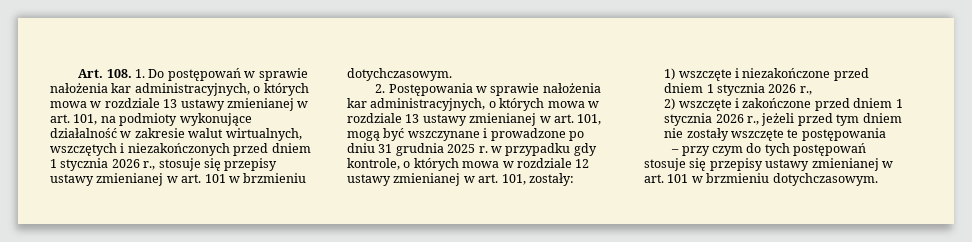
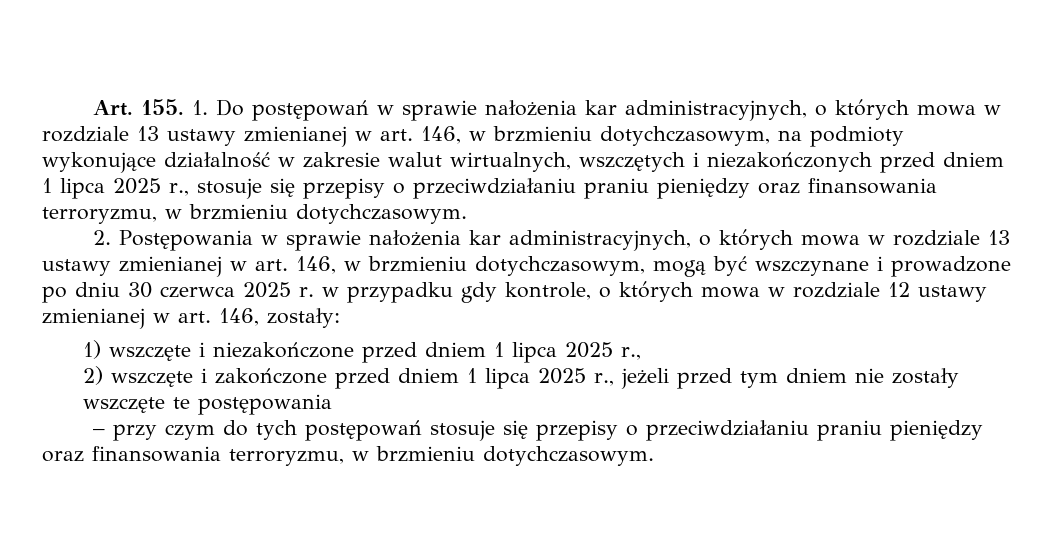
- Art. 108. 1. Do postępowań w sprawie nałożenia kar administracyjnych, o których mowa w rozdziale 13 ustawy zmienianej w art. 101, na podmioty wykonujące działalność w zakresie walut wirtualnych, wszczętych i niezakończonych przed dniem 1 stycznia 2026 r., stosuje się przepisy ustawy zmienianej w art. 101 w brzmieniu dotychczasowym.
+ Art. 155. 1. Do postępowań w sprawie nałożenia kar administracyjnych, o których mowa w rozdziale 13 ustawy zmienianej w art. 146, w brzmieniu dotychczasowym, na podmioty wykonujące działalność w zakresie walut wirtualnych, wszczętych i niezakończonych przed dniem 1 lipca 2025 r., stosuje się przepisy o przeciwdziałaniu praniu pieniędzy oraz finansowania terroryzmu, w brzmieniu dotychczasowym.
- 2. Postępowania w sprawie nałożenia kar administracyjnych, o których mowa w rozdziale 13 ustawy zmienianej w art. 101, mogą być wszczynane i prowadzone po dniu 31 grudnia 2025 r. w przypadku gdy kontrole, o których mowa w rozdziale 12 ustawy zmienianej w art. 101, zostały:
+ 2. Postępowania w sprawie nałożenia kar administracyjnych, o których mowa w rozdziale 13 ustawy zmienianej w art. 146, w brzmieniu dotychczasowym, mogą być wszczynane i prowadzone po dniu 30 czerwca 2025 r. w przypadku gdy kontrole, o których mowa w rozdziale 12 ustawy zmienianej w art. 146, zostały:
- 1) wszczęte i niezakończone przed dniem 1 stycznia 2026 r.,
+ 1) wszczęte i niezakończone przed dniem 1 lipca 2025 r.,
- 2) wszczęte i zakończone przed dniem 1 stycznia 2026 r., jeżeli przed tym dniem nie zostały wszczęte te postępowania
+ 2) wszczęte i zakończone przed dniem 1 lipca 2025 r., jeżeli przed tym dniem nie zostały wszczęte te postępowania
- – przy czym do tych postępowań stosuje się przepisy ustawy zmienianej w art. 101 w brzmieniu dotychczasowym.
+ – przy czym do tych postępowań stosuje się przepisy o przeciwdziałaniu praniu pieniędzy oraz finansowania terroryzmu, w brzmieniu dotychczasowym.

